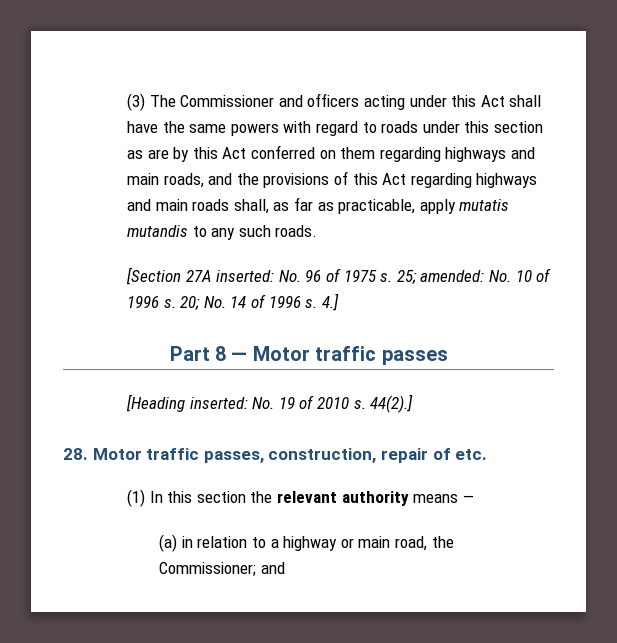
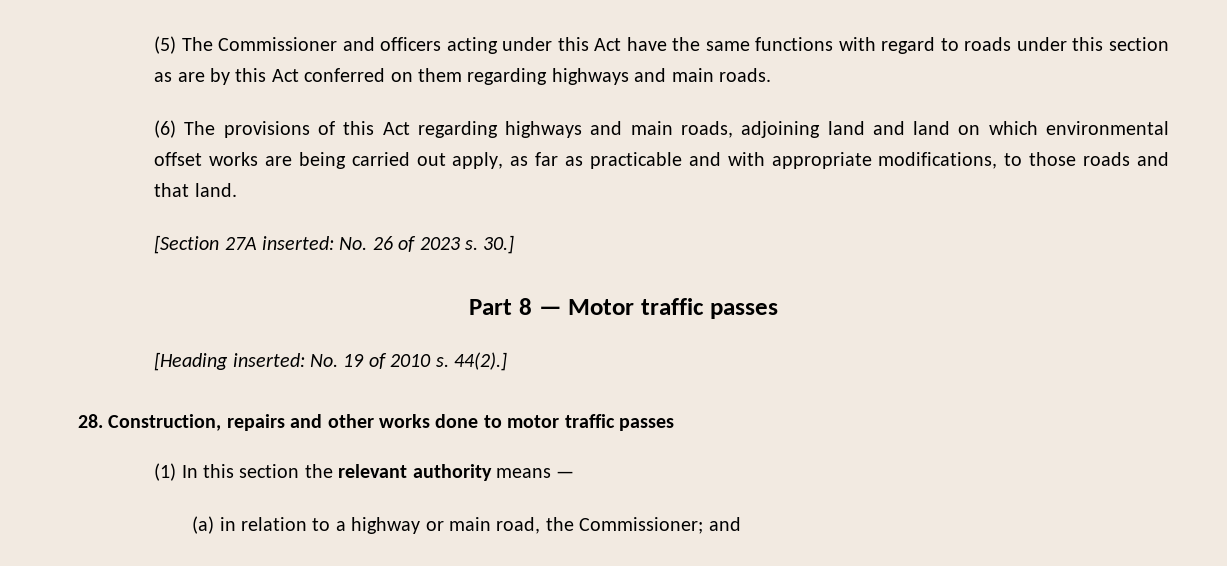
- (3) The Commissioner and officers acting under this Act shall have the same powers with regard to roads under this section as are by this Act conferred on them regarding highways and main roads, and the provisions of this Act regarding highways and main roads shall, as far as practicable, apply mutatis mutandis to any such roads.
- [Section 27A inserted: No. 96 of 1975 s. 25; amended: No. 10 of 1996 s. 20; No. 14 of 1996 s. 4.]
+ (5) The Commissioner and officers acting under this Act have the same functions with regard to roads under this section as are by this Act conferred on them regarding highways and main roads.
+ (6) The provisions of this Act regarding highways and main roads, adjoining land and land on which environmental offset works are being carried out apply, as far as practicable and with appropriate modifications, to those roads and that land.
+ [Section 27A inserted: No. 26 of 2023 s. 30.]
- 28. Motor traffic passes, construction, repair of etc.
+ 28. Construction, repairs and other works done to motor traffic passes

